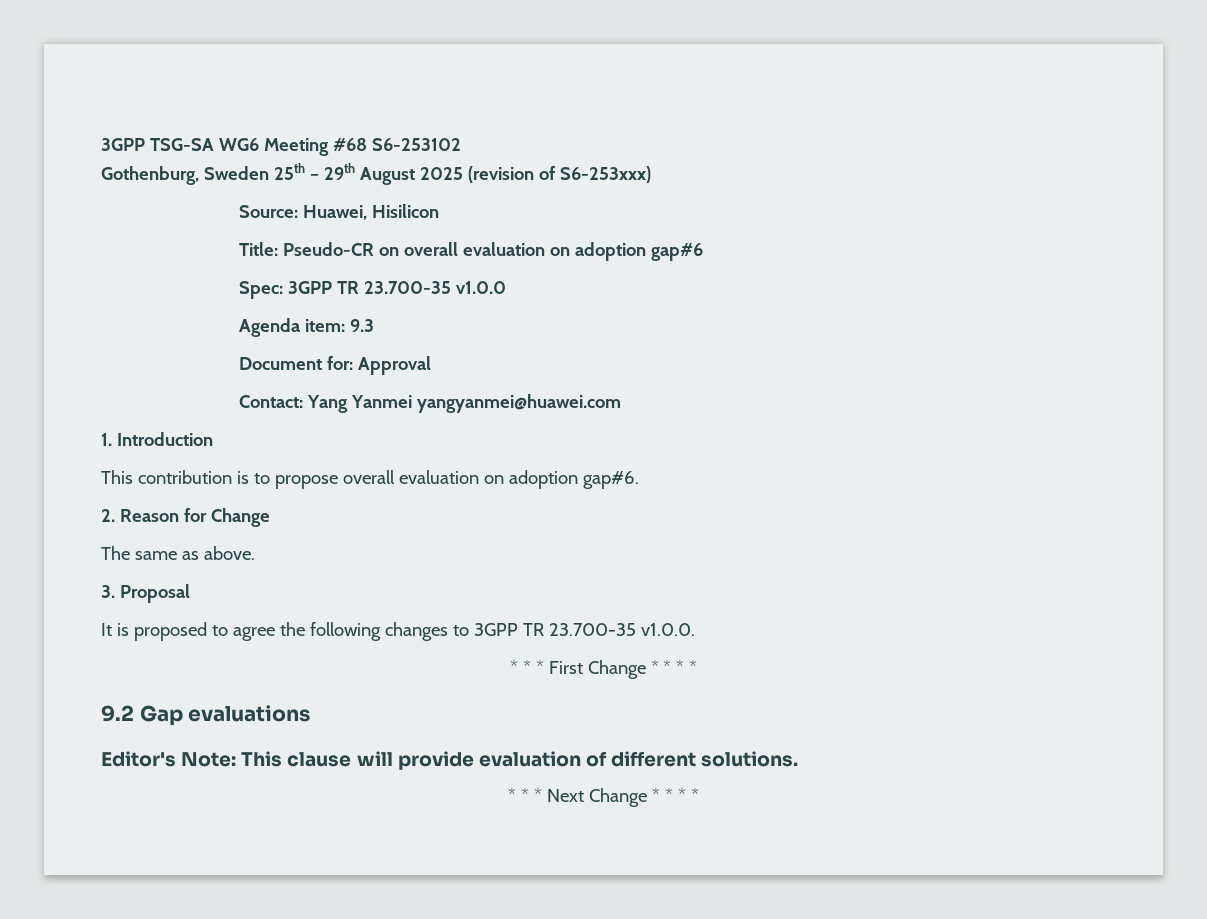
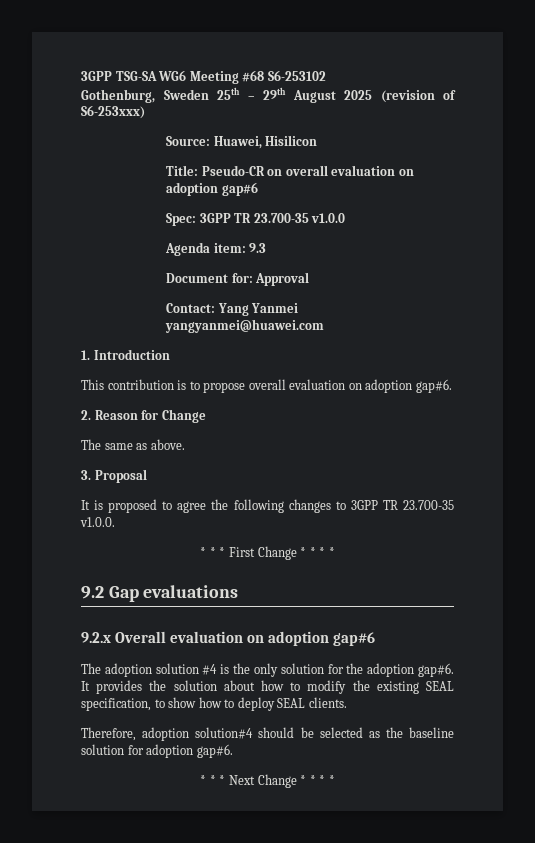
- Editor's Note: This clause will provide evaluation of different solutions.
+ 9.2.x Overall evaluation on adoption gap#6
+ The adoption solution #4 is the only solution for the adoption gap#6. It provides the solution about how to modify the existing SEAL specification, to show how to deploy SEAL clients.
+ Therefore, adoption solution#4 should be selected as the baseline solution for adoption gap#6.

